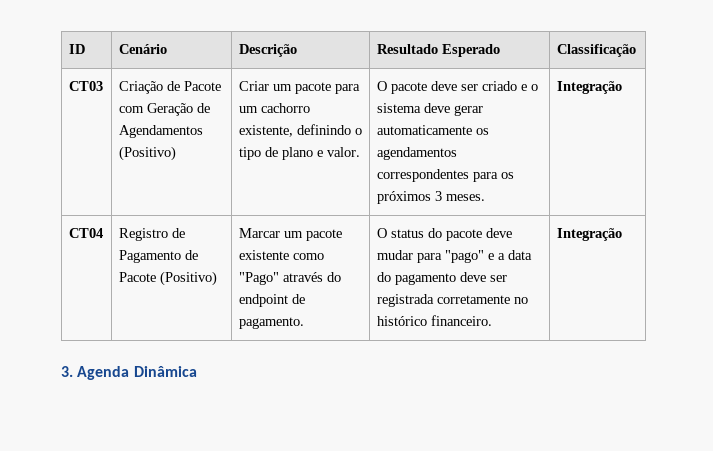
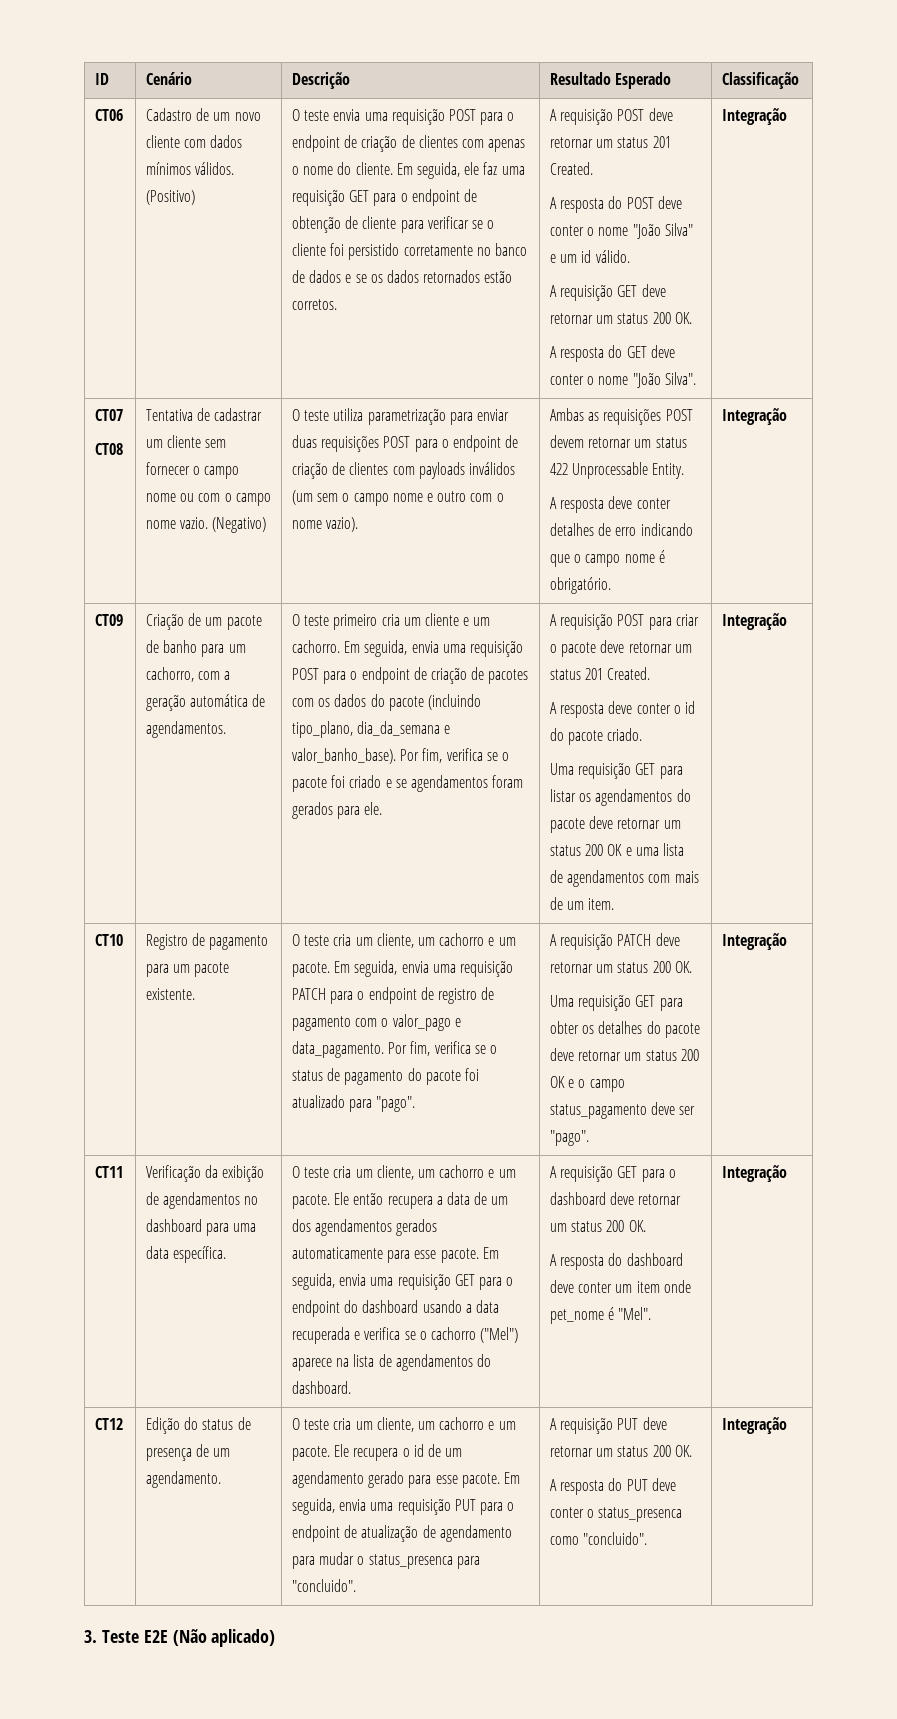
- CT03 | Criação de Pacote com Geração de Agendamentos (Positivo) | Criar um pacote para um cachorro existente, definindo o tipo de plano e valor. | O pacote deve ser criado e o sistema deve gerar automaticamente os agendamentos correspondentes para os próximos 3 meses. | Integração
- CT04 | Registro de Pagamento de Pacote (Positivo) | Marcar um pacote existente como "Pago" através do endpoint de pagamento. | O status do pacote deve mudar para "pago" e a data do pagamento deve ser registrada corretamente no histórico financeiro. | Integração
- 3. Agenda Dinâmica
+ CT06 | Cadastro de um novo cliente com dados mínimos válidos. (Positivo) | O teste envia uma requisição POST para o endpoint de criação de clientes com apenas o nome do cliente. Em seguida, ele faz uma requisição GET para o endpoint de obtenção de cliente para verificar se o cliente foi persistido corretamente no banco de dados e se os dados retornados estão corretos. | A requisição POST deve retornar um status 201 Created.
+ A resposta do POST deve conter o nome "João Silva" e um id válido.
+ A requisição GET deve retornar um status 200 OK.
+ A resposta do GET deve conter o nome "João Silva". | Integração
+ CT07
+ CT08 | Tentativa de cadastrar um cliente sem fornecer o campo nome ou com o campo nome vazio. (Negativo) | O teste utiliza parametrização para enviar duas requisições POST para o endpoint de criação de clientes com payloads inválidos (um sem o campo nome e outro com o nome vazio). | Ambas as requisições POST devem retornar um status 422 Unprocessable Entity.
+ A resposta deve conter detalhes de erro indicando que o campo nome é obrigatório. | Integração
+ CT09 | Criação de um pacote de banho para um cachorro, com a geração automática de agendamentos. | O teste primeiro cria um cliente e um cachorro. Em seguida, envia uma requisição POST para o endpoint de criação de pacotes com os dados do pacote (incluindo tipo_plano, dia_da_semana e valor_banho_base). Por fim, verifica se o pacote foi criado e se agendamentos foram gerados para ele. | A requisição POST para criar o pacote deve retornar um status 201 Created.
+ A resposta deve conter o id do pacote criado.
+ Uma requisição GET para listar os agendamentos do pacote deve retornar um status 200 OK e uma lista de agendamentos com mais de um item. | Integração
+ CT10 | Registro de pagamento para um pacote existente. | O teste cria um cliente, um cachorro e um pacote. Em seguida, envia uma requisição PATCH para o endpoint de registro de pagamento com o valor_pago e data_pagamento. Por fim, verifica se o status de pagamento do pacote foi atualizado para "pago". | A requisição PATCH deve retornar um status 200 OK.
+ Uma requisição GET para obter os detalhes do pacote deve retornar um status 200 OK e o campo status_pagamento deve ser "pago". | Integração
+ CT11 | Verificação da exibição de agendamentos no dashboard para uma data específica. | O teste cria um cliente, um cachorro e um pacote. Ele então recupera a data de um dos agendamentos gerados automaticamente para esse pacote. Em seguida, envia uma requisição GET para o endpoint do dashboard usando a data recuperada e verifica se o cachorro ("Mel") aparece na lista de agendamentos do dashboard. | A requisição GET para o dashboard deve retornar um status 200 OK.
+ A resposta do dashboard deve conter um item onde pet_nome é "Mel". | Integração
+ CT12 | Edição do status de presença de um agendamento. | O teste cria um cliente, um cachorro e um pacote. Ele recupera o id de um agendamento gerado para esse pacote. Em seguida, envia uma requisição PUT para o endpoint de atualização de agendamento para mudar o status_presenca para "concluido". | A requisição PUT deve retornar um status 200 OK.
+ A resposta do PUT deve conter o status_presenca como "concluido". | Integração
+ 3. Teste E2E (Não aplicado)

